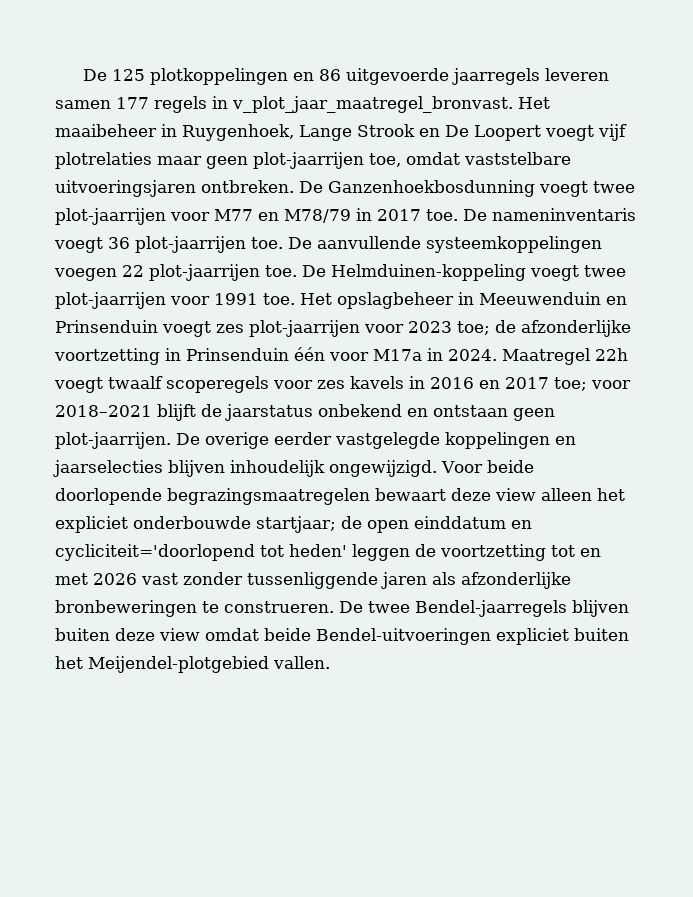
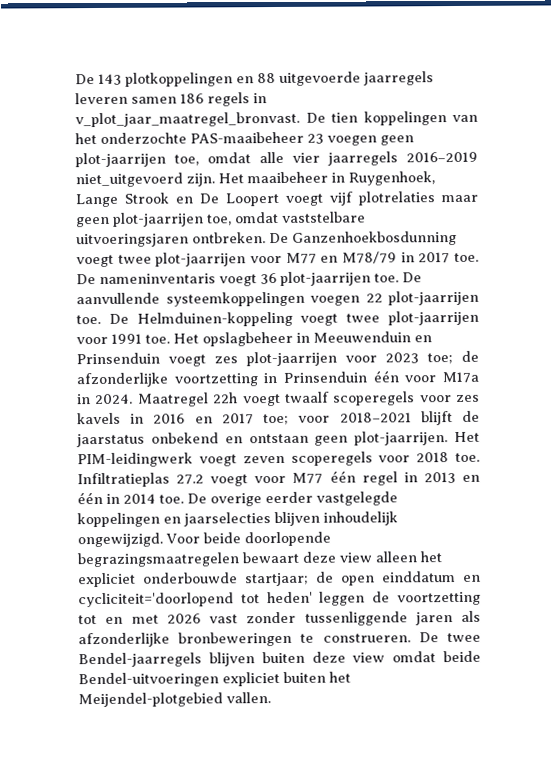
- De 125 plotkoppelingen en 86 uitgevoerde jaarregels leveren samen 177 regels in v_plot_jaar_maatregel_bronvast.
+ De 143 plotkoppelingen en 88 uitgevoerde jaarregels leveren samen 186 regels in v_plot_jaar_maatregel_bronvast.
+ De tien koppelingen van het onderzochte PAS-maaibeheer 23 voegen geen plot-jaarrijen toe, omdat alle vier jaarregels 2016–2019 niet_uitgevoerd zijn.
+ Het PIM-leidingwerk voegt zeven scoperegels voor 2018 toe. Infiltratieplas 27.2 voegt voor M77 één regel in 2013 en één in 2014 toe.

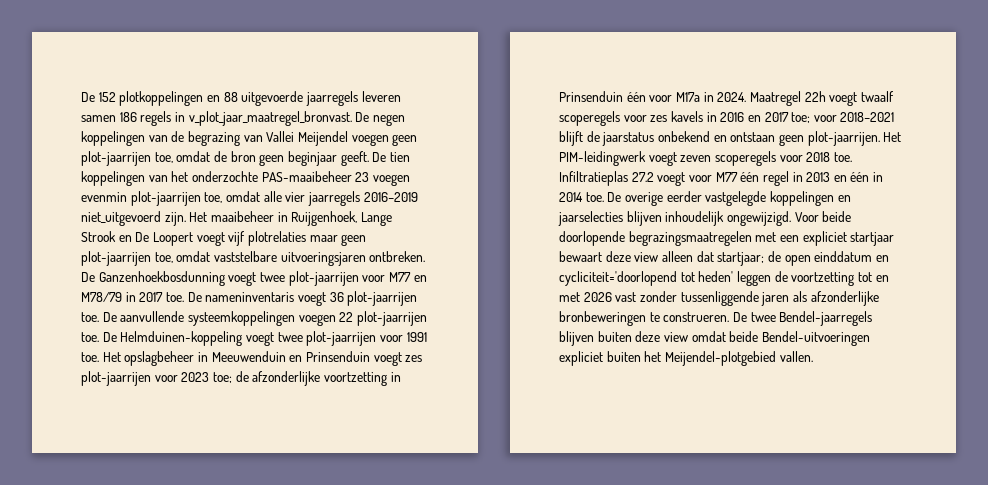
- De 143 plotkoppelingen en 88 uitgevoerde jaarregels leveren samen 186 regels in v_plot_jaar_maatregel_bronvast.
+ De 152 plotkoppelingen en 88 uitgevoerde jaarregels leveren samen 186 regels in v_plot_jaar_maatregel_bronvast.
- De tien koppelingen van het onderzochte PAS-maaibeheer 23 voegen geen plot-jaarrijen toe, omdat alle vier jaarregels 2016–2019 niet_uitgevoerd zijn.
+ De negen koppelingen van de begrazing van Vallei Meijendel voegen geen plot-jaarrijen toe, omdat de bron geen beginjaar geeft. De tien koppelingen van het onderzochte PAS-maaibeheer 23 voegen evenmin plot-jaarrijen toe, omdat alle vier jaarregels 2016–2019 niet_uitgevoerd zijn.
- Het maaibeheer in Ruygenhoek, Lange Strook en De Loopert voegt vijf plotrelaties maar geen plot-jaarrijen toe, omdat vaststelbare uitvoeringsjaren ontbreken.
+ Het maaibeheer in Ruijgenhoek, Lange Strook en De Loopert voegt vijf plotrelaties maar geen plot-jaarrijen toe, omdat vaststelbare uitvoeringsjaren ontbreken.
- Voor beide doorlopende begrazingsmaatregelen bewaart deze view alleen het expliciet onderbouwde startjaar; de open einddatum en cycliciteit='doorlopend tot heden' leggen de voortzetting tot en met 2026 vast zonder tussenliggende jaren als afzonderlijke bronbeweringen te construeren.
+ Voor beide doorlopende begrazingsmaatregelen met een expliciet startjaar bewaart deze view alleen dat startjaar; de open einddatum en cycliciteit='doorlopend tot heden' leggen de voortzetting tot en met 2026 vast zonder tussenliggende jaren als afzonderlijke bronbeweringen te construeren.

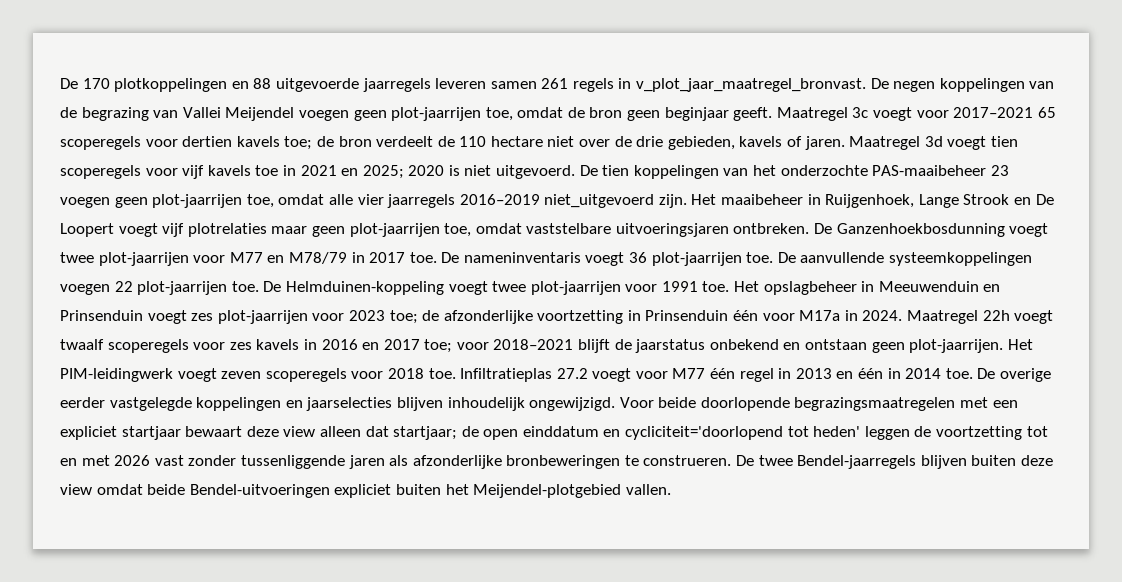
- De 152 plotkoppelingen en 88 uitgevoerde jaarregels leveren samen 186 regels in v_plot_jaar_maatregel_bronvast.
+ De 170 plotkoppelingen en 88 uitgevoerde jaarregels leveren samen 261 regels in v_plot_jaar_maatregel_bronvast.
+ Maatregel 3c voegt voor 2017–2021 65 scoperegels voor dertien kavels toe; de bron verdeelt de 110 hectare niet over de drie gebieden, kavels of jaren. Maatregel 3d voegt tien scoperegels voor vijf kavels toe in 2021 en 2025; 2020 is niet uitgevoerd.
- De tien koppelingen van het onderzochte PAS-maaibeheer 23 voegen evenmin plot-jaarrijen toe, omdat alle vier jaarregels 2016–2019 niet_uitgevoerd zijn.
+ De tien koppelingen van het onderzochte PAS-maaibeheer 23 voegen geen plot-jaarrijen toe, omdat alle vier jaarregels 2016–2019 niet_uitgevoerd zijn.

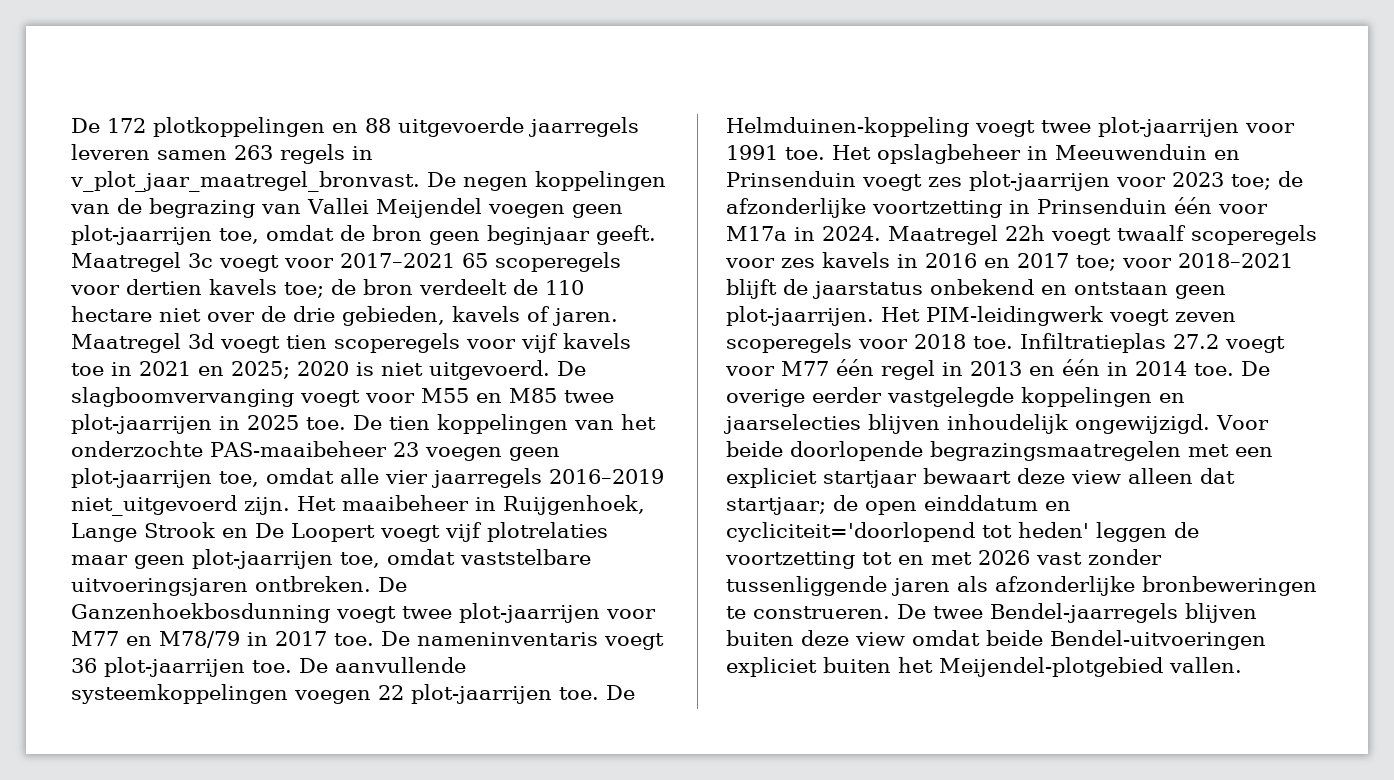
- De 170 plotkoppelingen en 88 uitgevoerde jaarregels leveren samen 261 regels in v_plot_jaar_maatregel_bronvast.
+ De 172 plotkoppelingen en 88 uitgevoerde jaarregels leveren samen 263 regels in v_plot_jaar_maatregel_bronvast.
- De tien koppelingen van het onderzochte PAS-maaibeheer 23 voegen geen plot-jaarrijen toe, omdat alle vier jaarregels 2016–2019 niet_uitgevoerd zijn.
+ De slagboomvervanging voegt voor M55 en M85 twee plot-jaarrijen in 2025 toe. De tien koppelingen van het onderzochte PAS-maaibeheer 23 voegen geen plot-jaarrijen toe, omdat alle vier jaarregels 2016–2019 niet_uitgevoerd zijn.

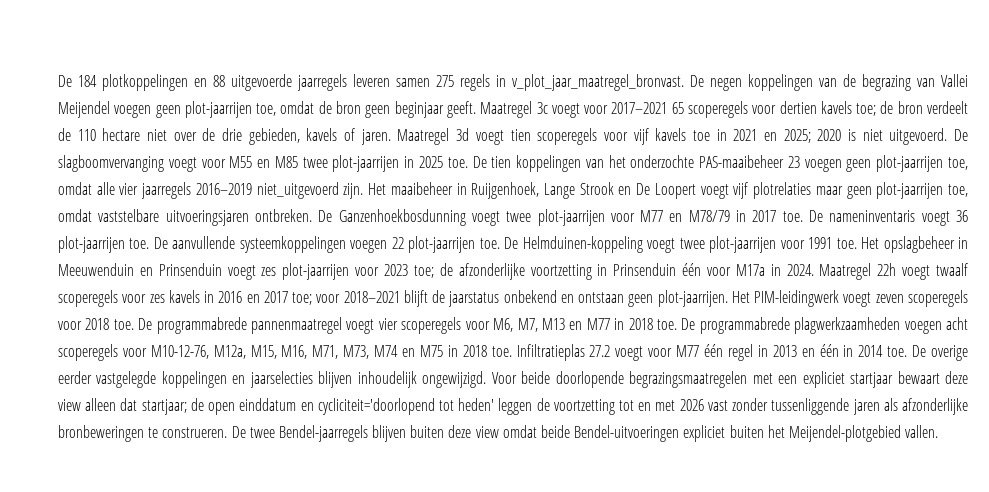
- De 172 plotkoppelingen en 88 uitgevoerde jaarregels leveren samen 263 regels in v_plot_jaar_maatregel_bronvast.
+ De 184 plotkoppelingen en 88 uitgevoerde jaarregels leveren samen 275 regels in v_plot_jaar_maatregel_bronvast.
+ De programmabrede pannenmaatregel voegt vier scoperegels voor M6, M7, M13 en M77 in 2018 toe. De programmabrede plagwerkzaamheden voegen acht scoperegels voor M10-12-76, M12a, M15, M16, M71, M73, M74 en M75 in 2018 toe.

